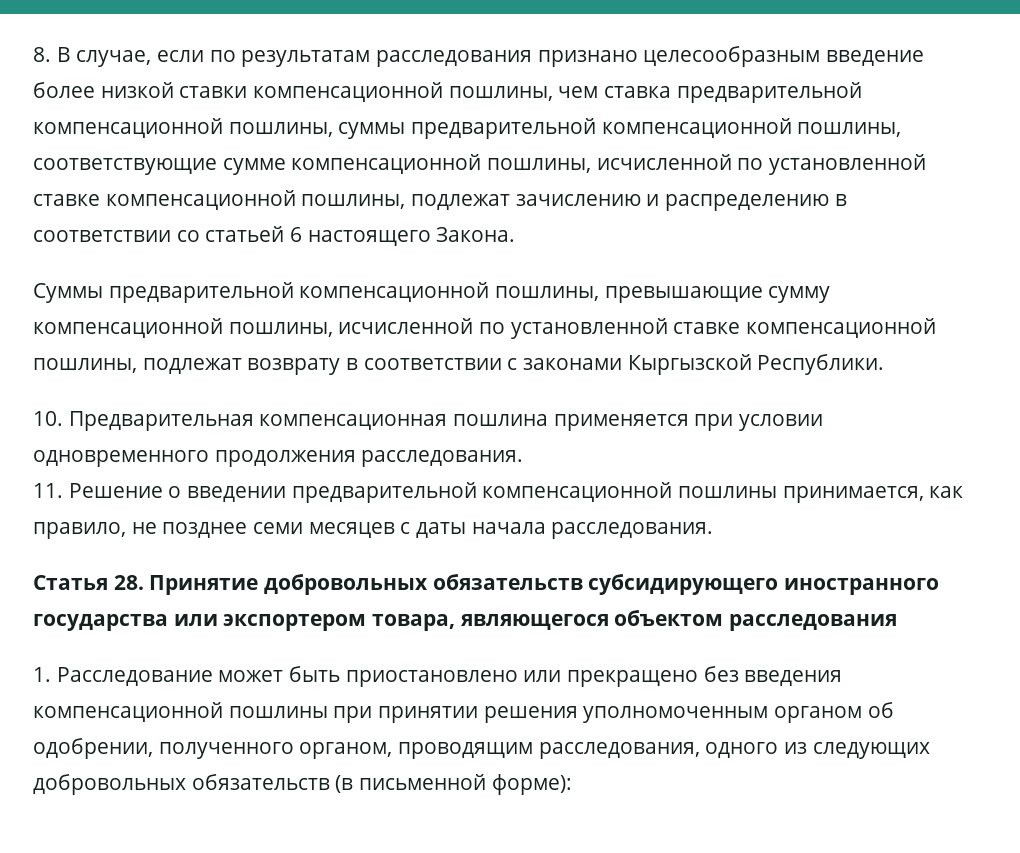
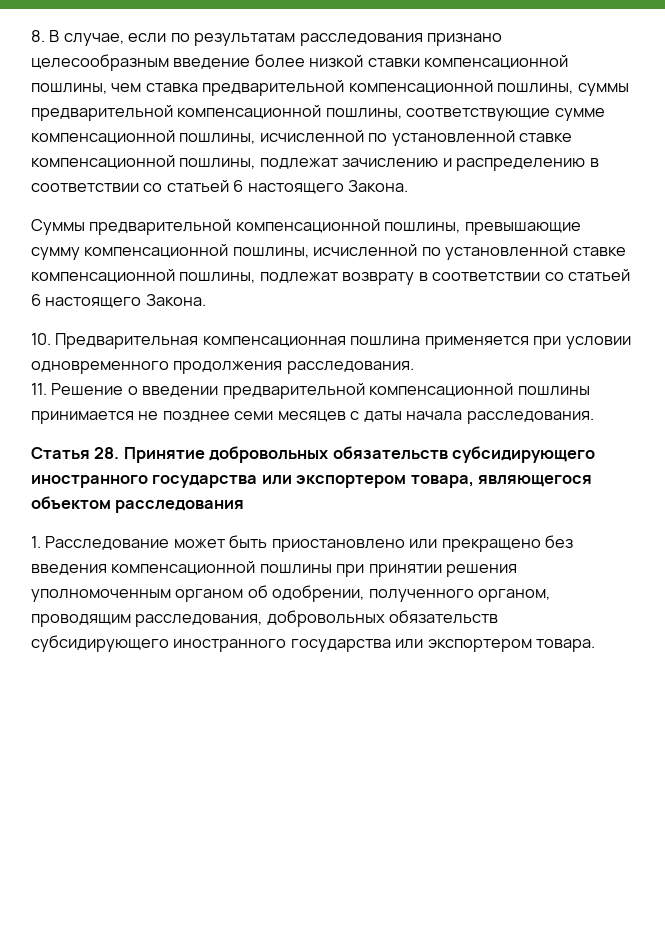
- Суммы предварительной компенсационной пошлины, превышающие сумму компенсационной пошлины, исчисленной по установленной ставке компенсационной пошлины, подлежат возврату в соответствии с законами Кыргызской Республики.
+ Суммы предварительной компенсационной пошлины, превышающие сумму компенсационной пошлины, исчисленной по установленной ставке компенсационной пошлины, подлежат возврату в соответствии со статьей 6 настоящего Закона.
- 11. Решение о введении предварительной компенсационной пошлины принимается, как правило, не позднее семи месяцев с даты начала расследования.
+ 11. Решение о введении предварительной компенсационной пошлины принимается не позднее семи месяцев с даты начала расследования.
- 1. Расследование может быть приостановлено или прекращено без введения компенсационной пошлины при принятии решения уполномоченным органом об одобрении, полученного органом, проводящим расследования, одного из следующих добровольных обязательств (в письменной форме):
+ 1. Расследование может быть приостановлено или прекращено без введения компенсационной пошлины при принятии решения уполномоченным органом об одобрении, полученного органом, проводящим расследования, добровольных обязательств субсидирующего иностранного государства или экспортером товара.

